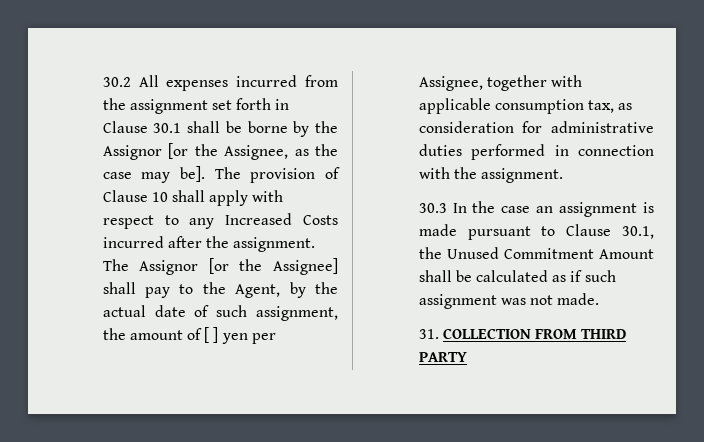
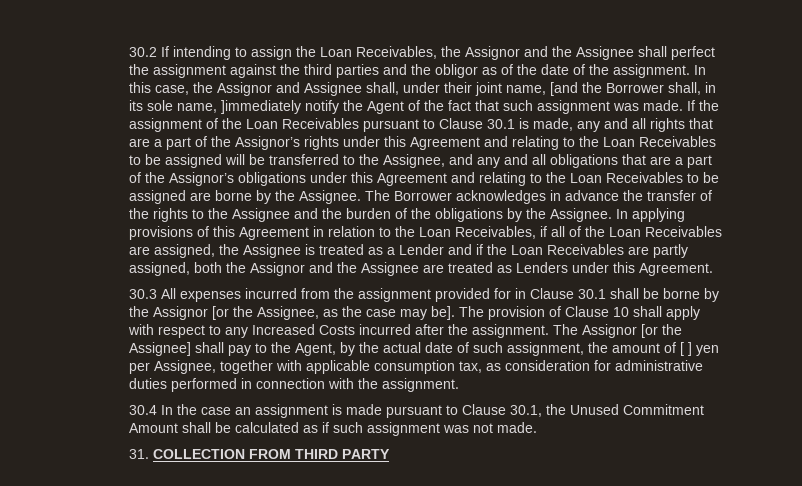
- 30.2 All expenses incurred from the assignment set forth in Clause 30.1 shall be borne by the Assignor [or the Assignee, as the case may be].
+ 30.2 If intending to assign the Loan Receivables, the Assignor and the Assignee shall perfect the assignment against the third parties and the obligor as of the date of the assignment. In this case, the Assignor and Assignee shall, under their joint name, [and the Borrower shall, in its sole name, ]immediately notify the Agent of the fact that such assignment was made. If the assignment of the Loan Receivables pursuant to Clause 30.1 is made, any and all rights that are a part of the Assignor’s rights under this Agreement and relating to the Loan Receivables to be assigned will be transferred to the Assignee, and any and all obligations that are a part of the Assignor’s obligations under this Agreement and relating to the Loan Receivables to be assigned are borne by the Assignee. The Borrower acknowledges in advance the transfer of the rights to the Assignee and the burden of the obligations by the Assignee. In applying provisions of this Agreement in relation to the Loan Receivables, if all of the Loan Receivables are assigned, the Assignee is treated as a Lender and if the Loan Receivables are partly assigned, both the Assignor and the Assignee are treated as Lenders under this Agreement.
+ 30.3 All expenses incurred from the assignment provided for in Clause 30.1 shall be borne by the Assignor [or the Assignee, as the case may be].
- 30.3 In the case an assignment is made pursuant to Clause 30.1, the Unused Commitment Amount shall be calculated as if such assignment was not made.
+ 30.4 In the case an assignment is made pursuant to Clause 30.1, the Unused Commitment Amount shall be calculated as if such assignment was not made.

